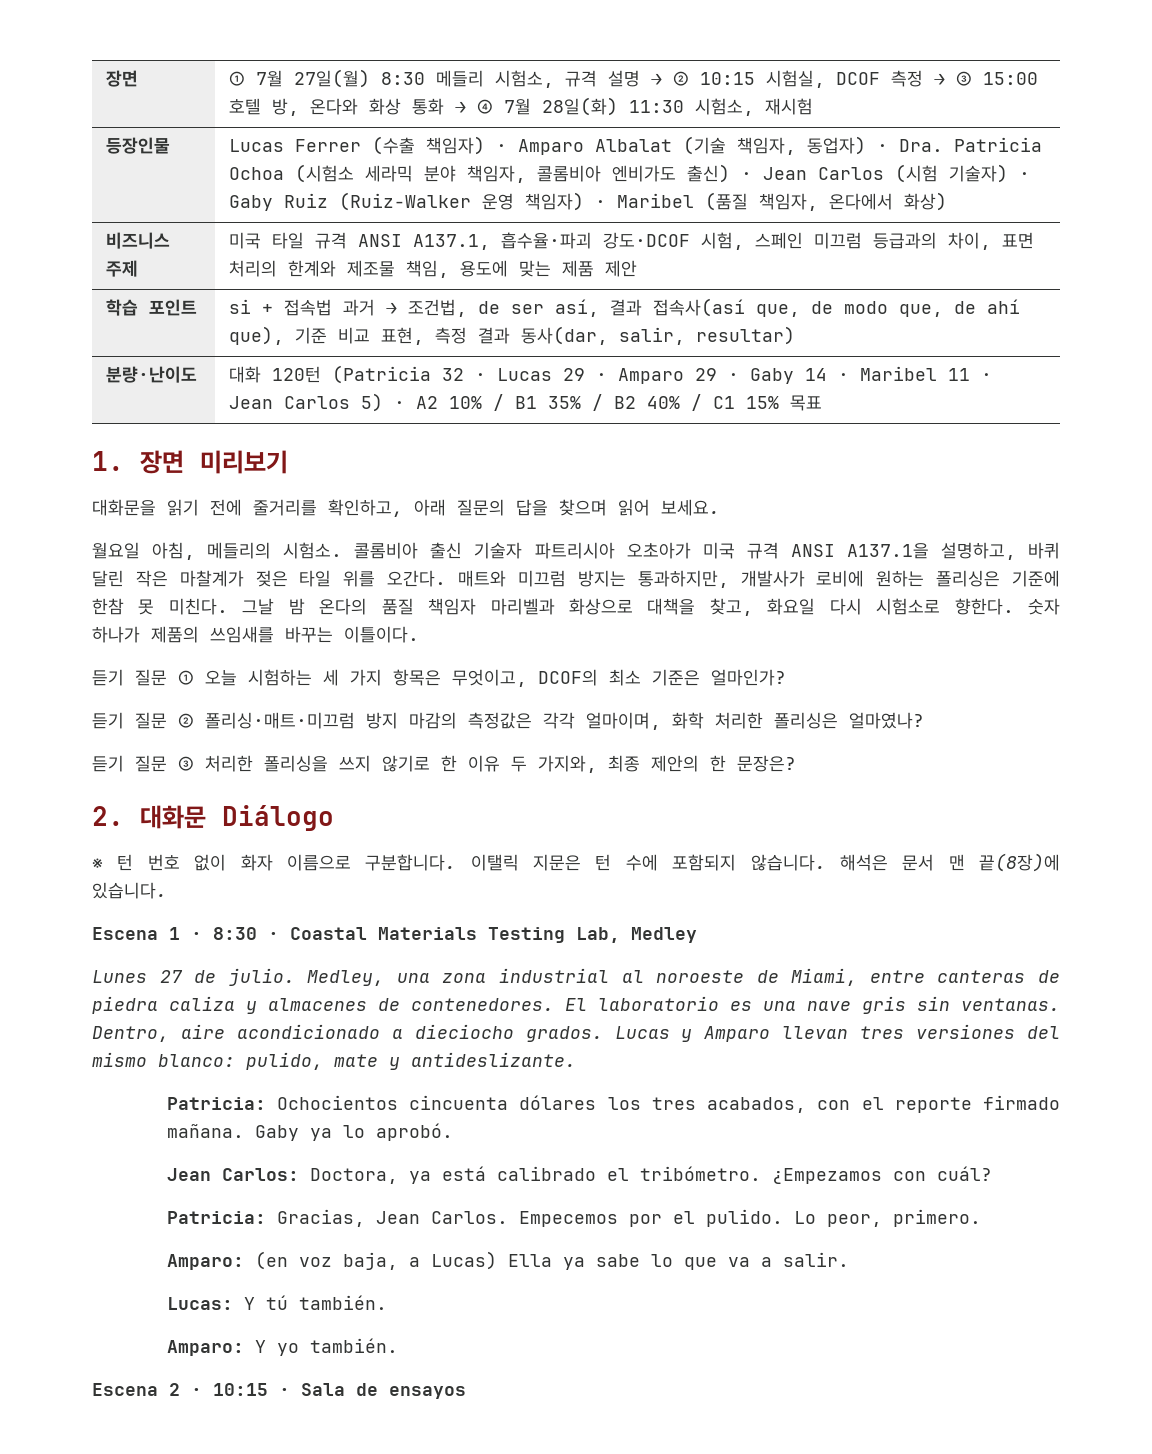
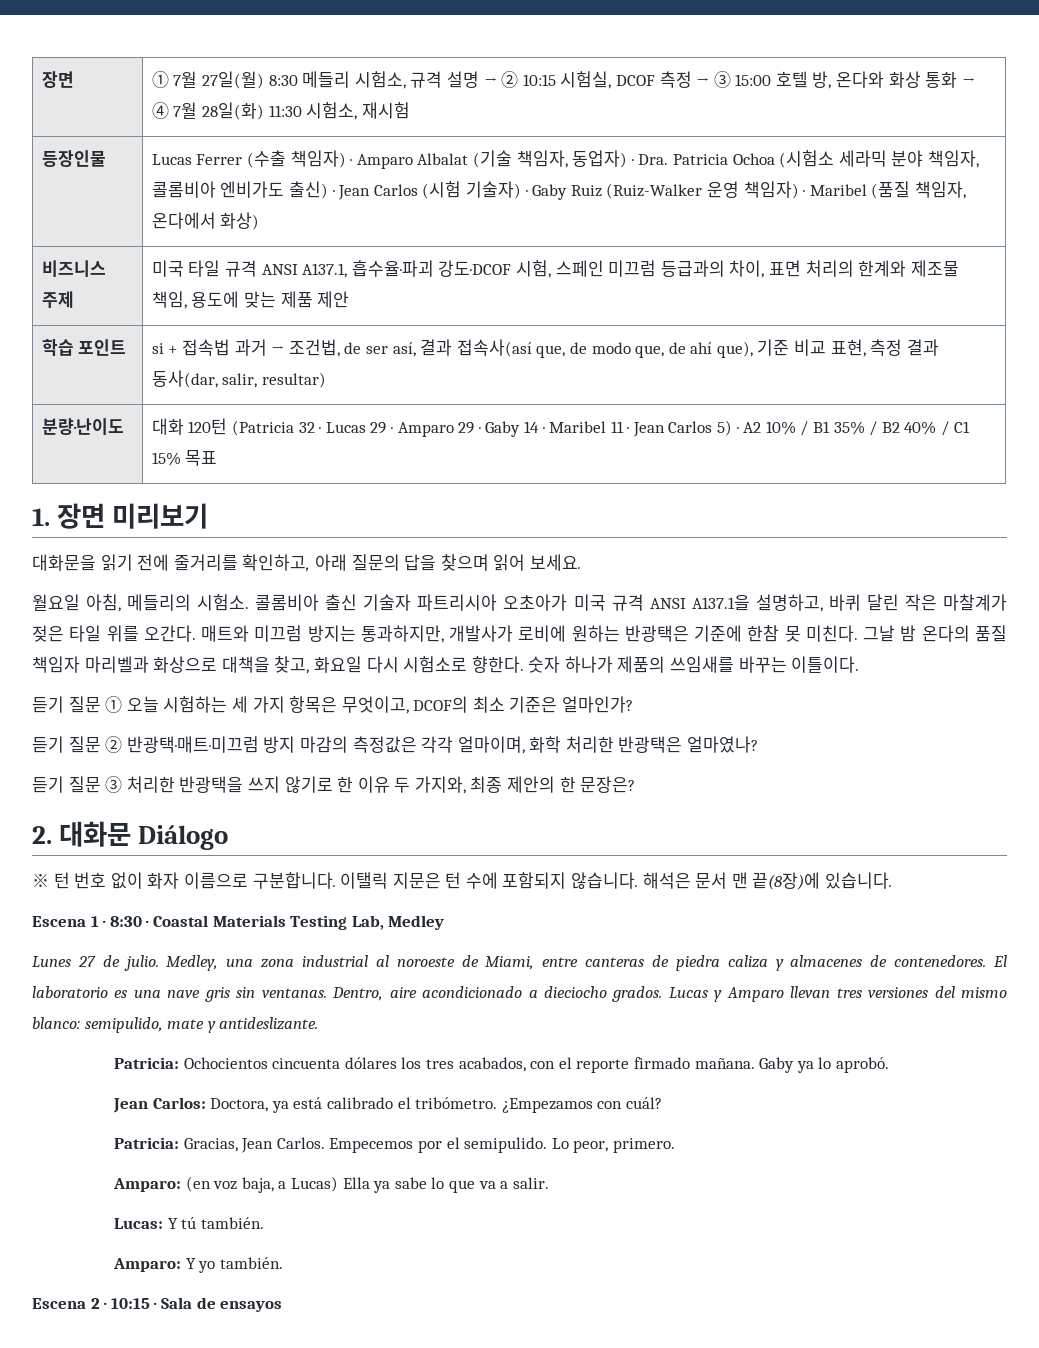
- 매트와 미끄럼 방지는 통과하지만, 개발사가 로비에 원하는 폴리싱은 기준에 한참 못 미친다.
+ 매트와 미끄럼 방지는 통과하지만, 개발사가 로비에 원하는 반광택은 기준에 한참 못 미친다.
- 듣기 질문 ② 폴리싱·매트·미끄럼 방지 마감의 측정값은 각각 얼마이며, 화학 처리한 폴리싱은 얼마였나?
+ 듣기 질문 ② 반광택·매트·미끄럼 방지 마감의 측정값은 각각 얼마이며, 화학 처리한 반광택은 얼마였나?
- 듣기 질문 ③ 처리한 폴리싱을 쓰지 않기로 한 이유 두 가지와, 최종 제안의 한 문장은?
+ 듣기 질문 ③ 처리한 반광택을 쓰지 않기로 한 이유 두 가지와, 최종 제안의 한 문장은?
- Lucas y Amparo llevan tres versiones del mismo blanco: pulido, mate y antideslizante.
+ Lucas y Amparo llevan tres versiones del mismo blanco: semipulido, mate y antideslizante.
- Empecemos por el pulido.
+ Empecemos por el semipulido.

